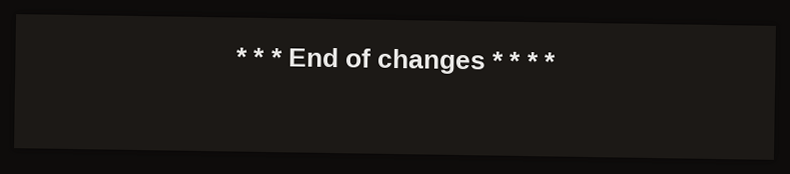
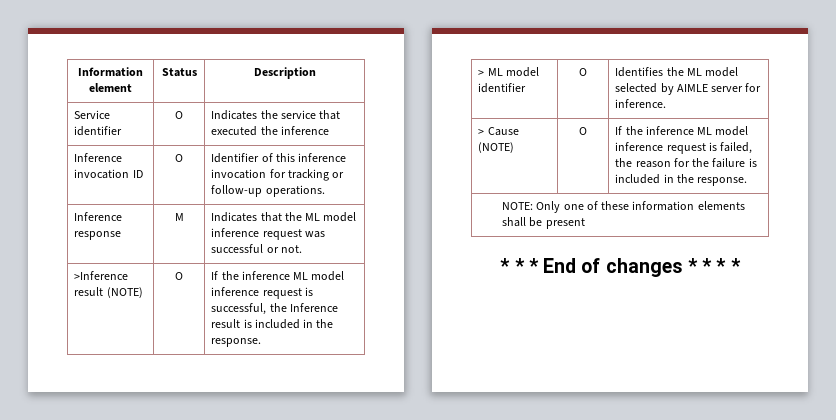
+ Information element | Status | Description
+ Service identifier | O | Indicates the service that executed the inference
+ Inference invocation ID | O | Identifier of this inference invocation for tracking or follow-up operations.
+ Inference response | M | Indicates that the ML model inference request was successful or not.
+ >Inference result (NOTE) | O | If the inference ML model inference request is successful, the Inference result is included in the response.
+ > ML model identifier | O | Identifies the ML model selected by AIMLE server for inference.
+ > Cause (NOTE) | O | If the inference ML model inference request is failed, the reason for the failure is included in the response.
+ NOTE: Only one of these information elements shall be present

